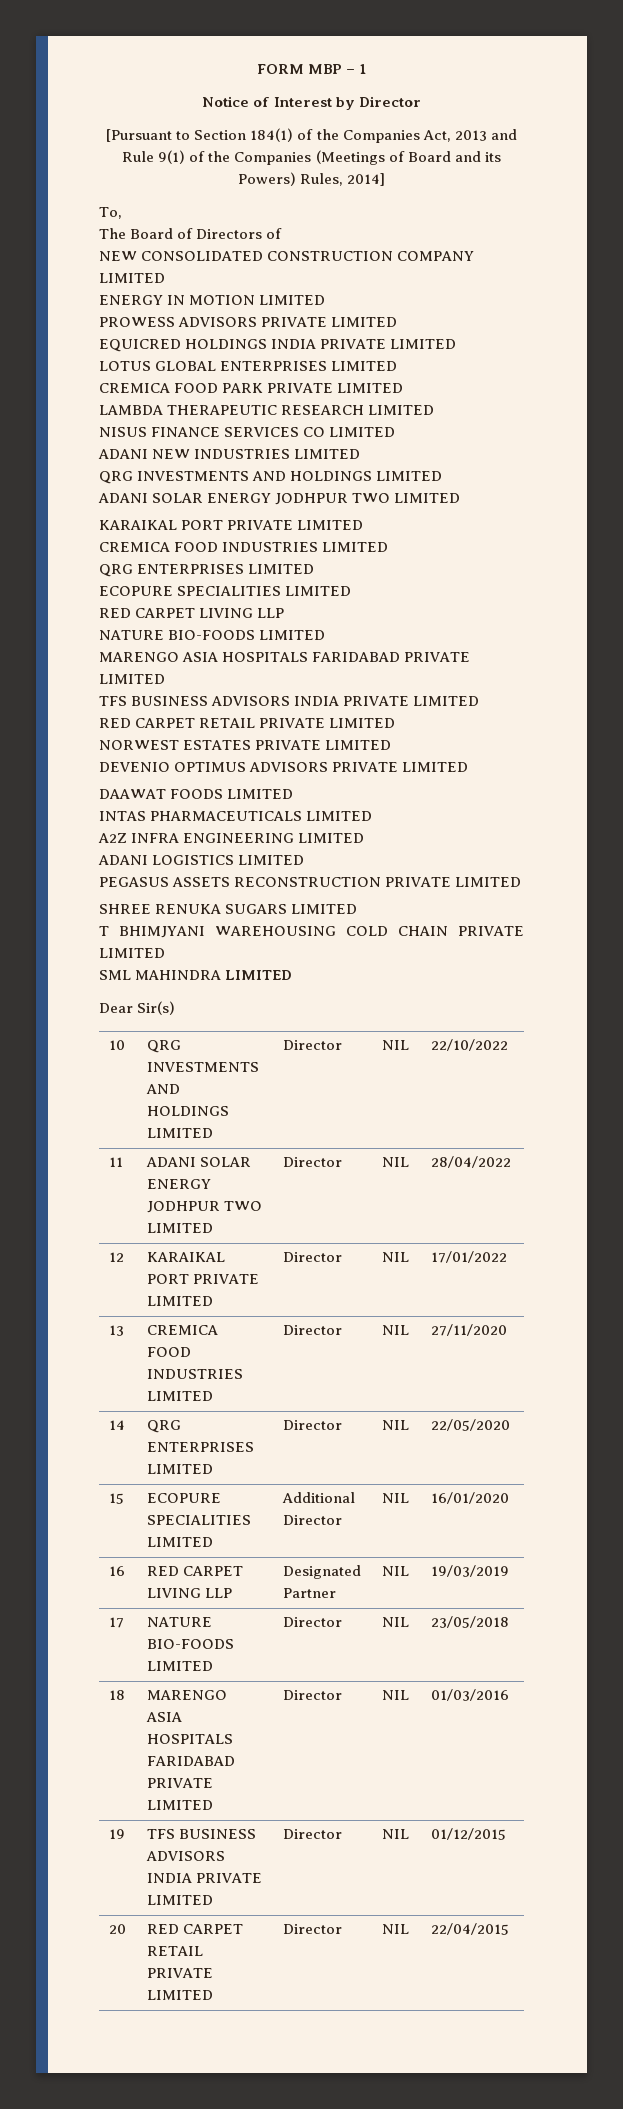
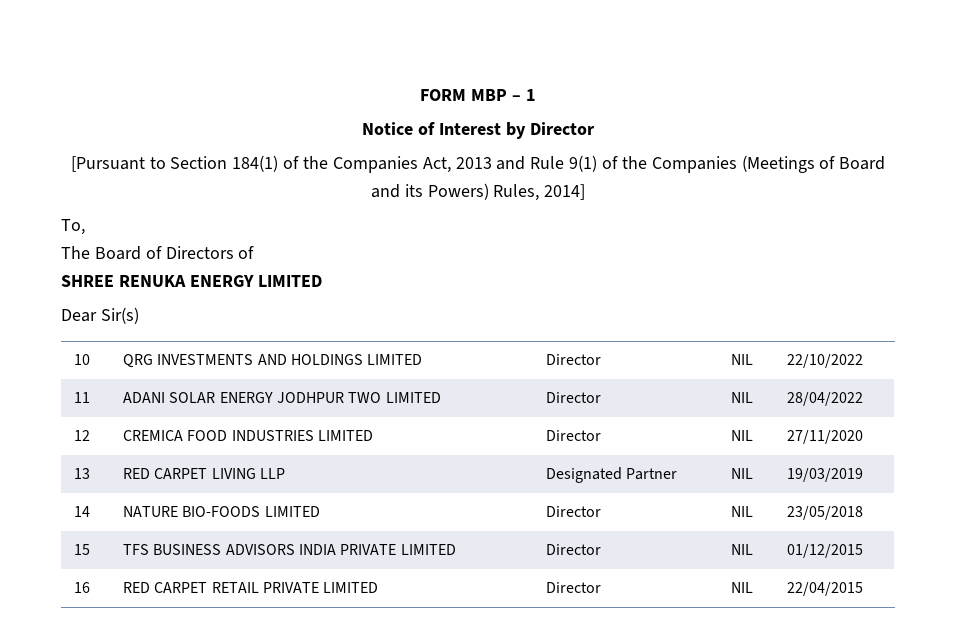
- NEW CONSOLIDATED CONSTRUCTION COMPANY LIMITED
- ENERGY IN MOTION LIMITED
- PROWESS ADVISORS PRIVATE LIMITED
- EQUICRED HOLDINGS INDIA PRIVATE LIMITED
- LOTUS GLOBAL ENTERPRISES LIMITED
- CREMICA FOOD PARK PRIVATE LIMITED
- LAMBDA THERAPEUTIC RESEARCH LIMITED
- NISUS FINANCE SERVICES CO LIMITED
- ADANI NEW INDUSTRIES LIMITED
- QRG INVESTMENTS AND HOLDINGS LIMITED
- ADANI SOLAR ENERGY JODHPUR TWO LIMITED
- KARAIKAL PORT PRIVATE LIMITED
- CREMICA FOOD INDUSTRIES LIMITED
- QRG ENTERPRISES LIMITED
- ECOPURE SPECIALITIES LIMITED
- RED CARPET LIVING LLP
- NATURE BIO-FOODS LIMITED
- MARENGO ASIA HOSPITALS FARIDABAD PRIVATE LIMITED
- TFS BUSINESS ADVISORS INDIA PRIVATE LIMITED
- RED CARPET RETAIL PRIVATE LIMITED
- NORWEST ESTATES PRIVATE LIMITED
- DEVENIO OPTIMUS ADVISORS PRIVATE LIMITED
- DAAWAT FOODS LIMITED
- INTAS PHARMACEUTICALS LIMITED
- A2Z INFRA ENGINEERING LIMITED
- ADANI LOGISTICS LIMITED
- PEGASUS ASSETS RECONSTRUCTION PRIVATE LIMITED
- SHREE RENUKA SUGARS LIMITED
- T BHIMJYANI WAREHOUSING COLD CHAIN PRIVATE LIMITED
- SML MAHINDRA LIMITED
+ SHREE RENUKA ENERGY LIMITED
- 12 | KARAIKAL PORT PRIVATE LIMITED | Director | NIL | 17/01/2022
- 13 | CREMICA FOOD INDUSTRIES LIMITED | Director | NIL | 27/11/2020
+ 12 | CREMICA FOOD INDUSTRIES LIMITED | Director | NIL | 27/11/2020
- 14 | QRG ENTERPRISES LIMITED | Director | NIL | 22/05/2020
- 15 | ECOPURE SPECIALITIES LIMITED | Additional Director | NIL | 16/01/2020
- 16 | RED CARPET LIVING LLP | Designated Partner | NIL | 19/03/2019
+ 13 | RED CARPET LIVING LLP | Designated Partner | NIL | 19/03/2019
- 17 | NATURE BIO-FOODS LIMITED | Director | NIL | 23/05/2018
+ 14 | NATURE BIO-FOODS LIMITED | Director | NIL | 23/05/2018
- 18 | MARENGO ASIA HOSPITALS FARIDABAD PRIVATE LIMITED | Director | NIL | 01/03/2016
- 19 | TFS BUSINESS ADVISORS INDIA PRIVATE LIMITED | Director | NIL | 01/12/2015
+ 15 | TFS BUSINESS ADVISORS INDIA PRIVATE LIMITED | Director | NIL | 01/12/2015
- 20 | RED CARPET RETAIL PRIVATE LIMITED | Director | NIL | 22/04/2015
+ 16 | RED CARPET RETAIL PRIVATE LIMITED | Director | NIL | 22/04/2015

